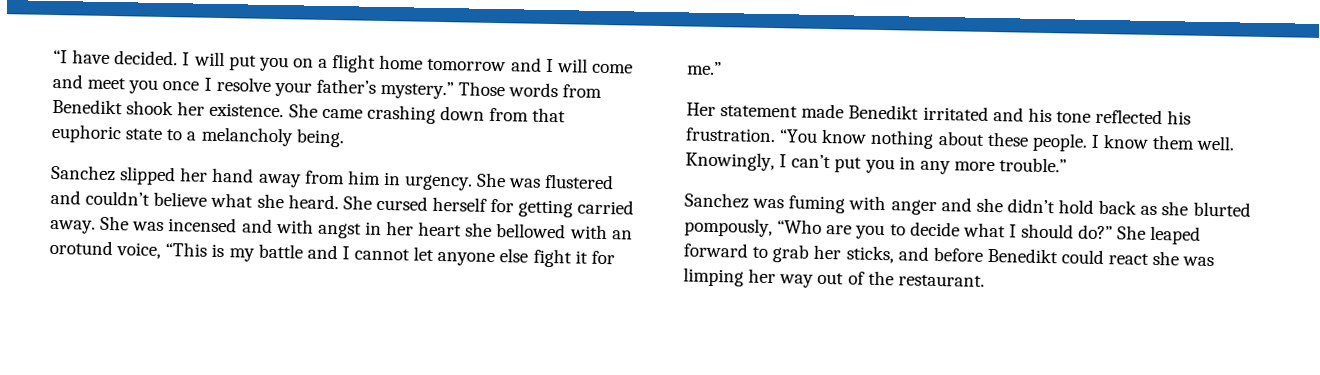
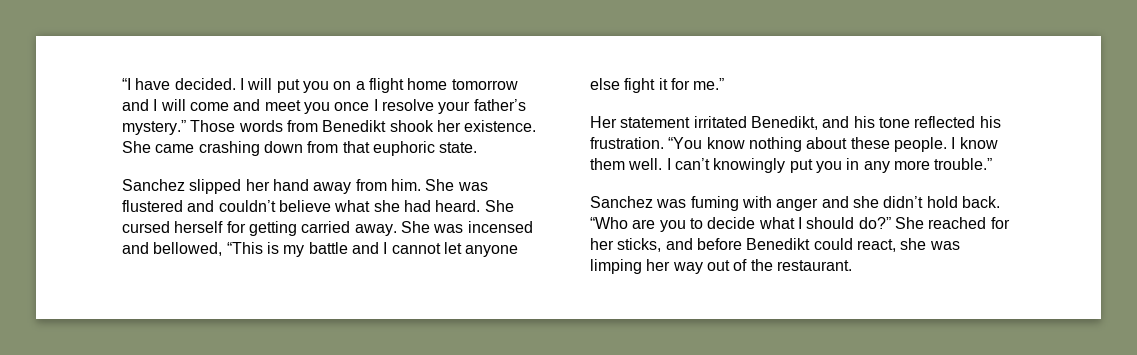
- She came crashing down from that euphoric state to a melancholy being.
+ She came crashing down from that euphoric state.
- Sanchez slipped her hand away from him in urgency.
+ Sanchez slipped her hand away from him.
- She was flustered and couldn’t believe what she heard.
+ She was flustered and couldn’t believe what she had heard.
- She was incensed and with angst in her heart she bellowed with an orotund voice, “This is my battle and I cannot let anyone else fight it for me.”
+ She was incensed and bellowed, “This is my battle and I cannot let anyone else fight it for me.”
- Her statement made Benedikt irritated and his tone reflected his frustration.
+ Her statement irritated Benedikt, and his tone reflected his frustration.
- Knowingly, I can’t put you in any more trouble.”
+ I can’t knowingly put you in any more trouble.”
- Sanchez was fuming with anger and she didn’t hold back as she blurted pompously, “Who are you to decide what I should do?”
+ Sanchez was fuming with anger and she didn’t hold back. “Who are you to decide what I should do?”
- She leaped forward to grab her sticks, and before Benedikt could react she was limping her way out of the restaurant.
+ She reached for her sticks, and before Benedikt could react, she was limping her way out of the restaurant.

